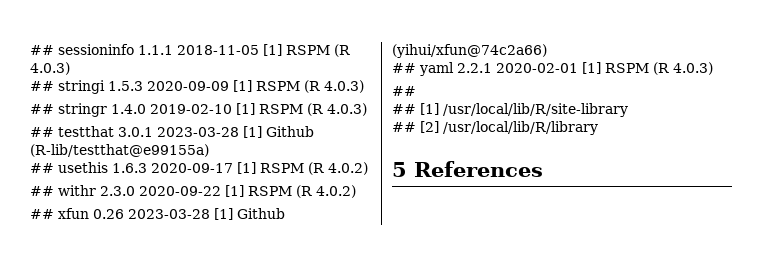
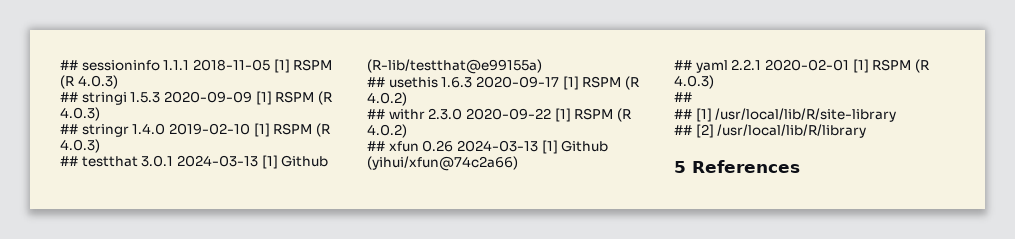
- ## testthat 3.0.1 2023-03-28 [1] Github (R-lib/testthat@e99155a)
+ ## testthat 3.0.1 2024-03-13 [1] Github (R-lib/testthat@e99155a)
- ## xfun 0.26 2023-03-28 [1] Github (yihui/xfun@74c2a66)
+ ## xfun 0.26 2024-03-13 [1] Github (yihui/xfun@74c2a66)

